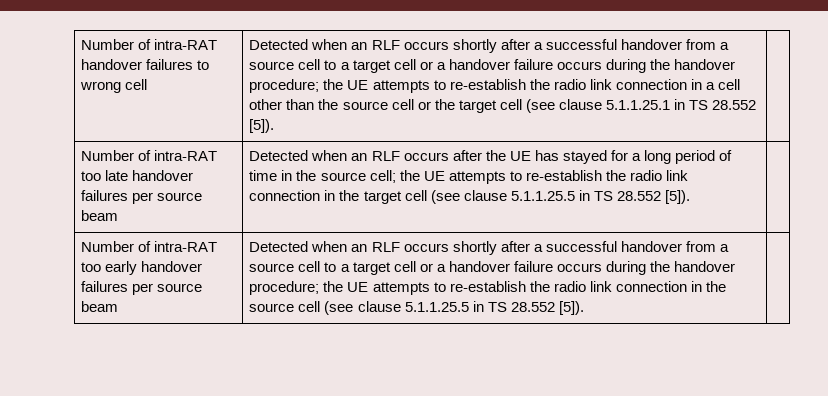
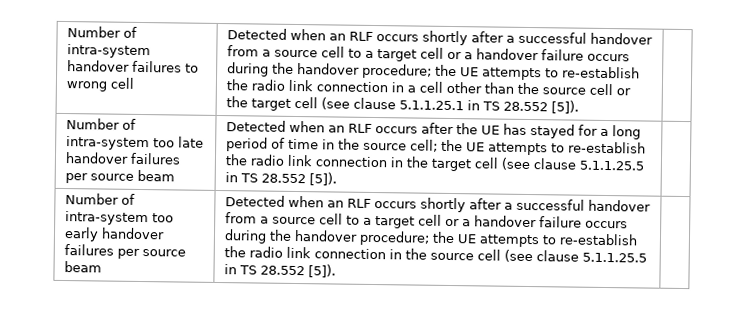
- Number of intra-RAT handover failures to wrong cell
+ Number of intra-system handover failures to wrong cell
- Number of intra-RAT too late handover failures per source beam
+ Number of intra-system too late handover failures per source beam
- Number of intra-RAT too early handover failures per source beam
+ Number of intra-system too early handover failures per source beam

